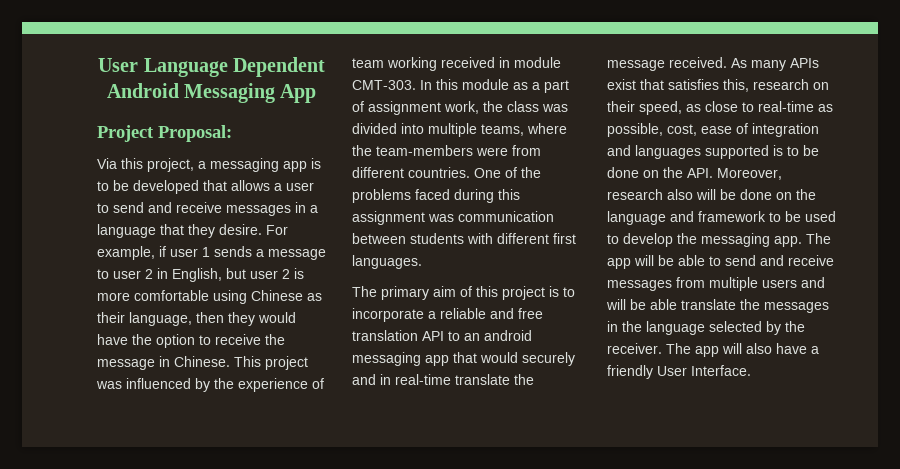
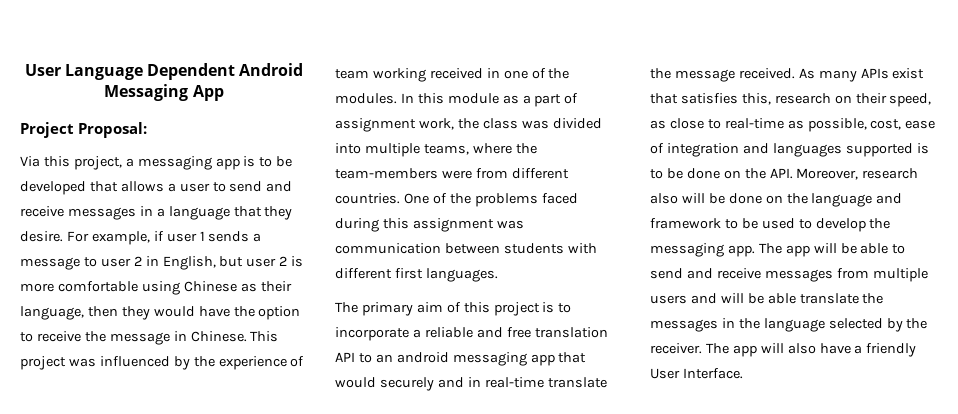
- This project was influenced by the experience of team working received in module CMT-303.
+ This project was influenced by the experience of team working received in one of the modules.

